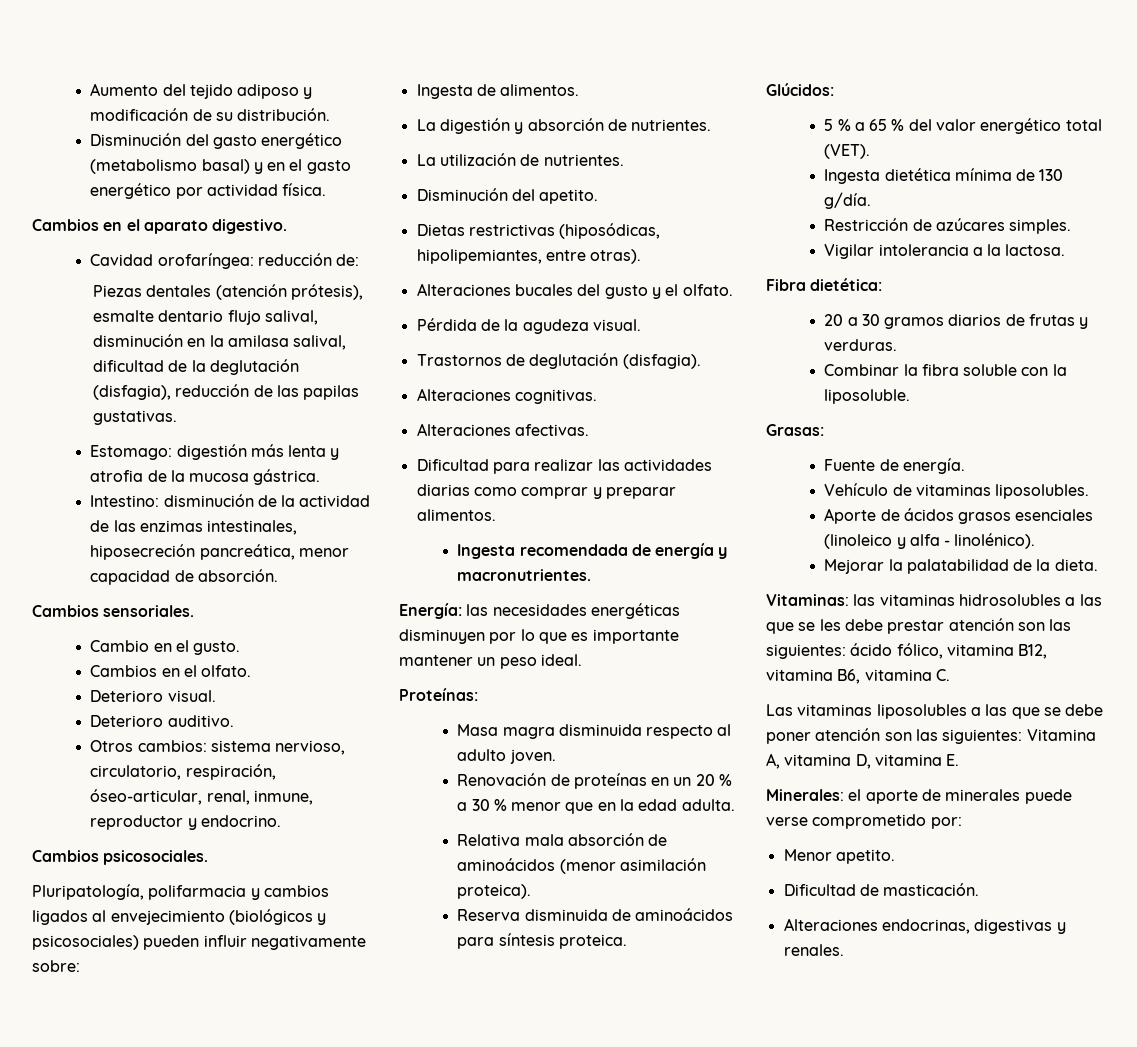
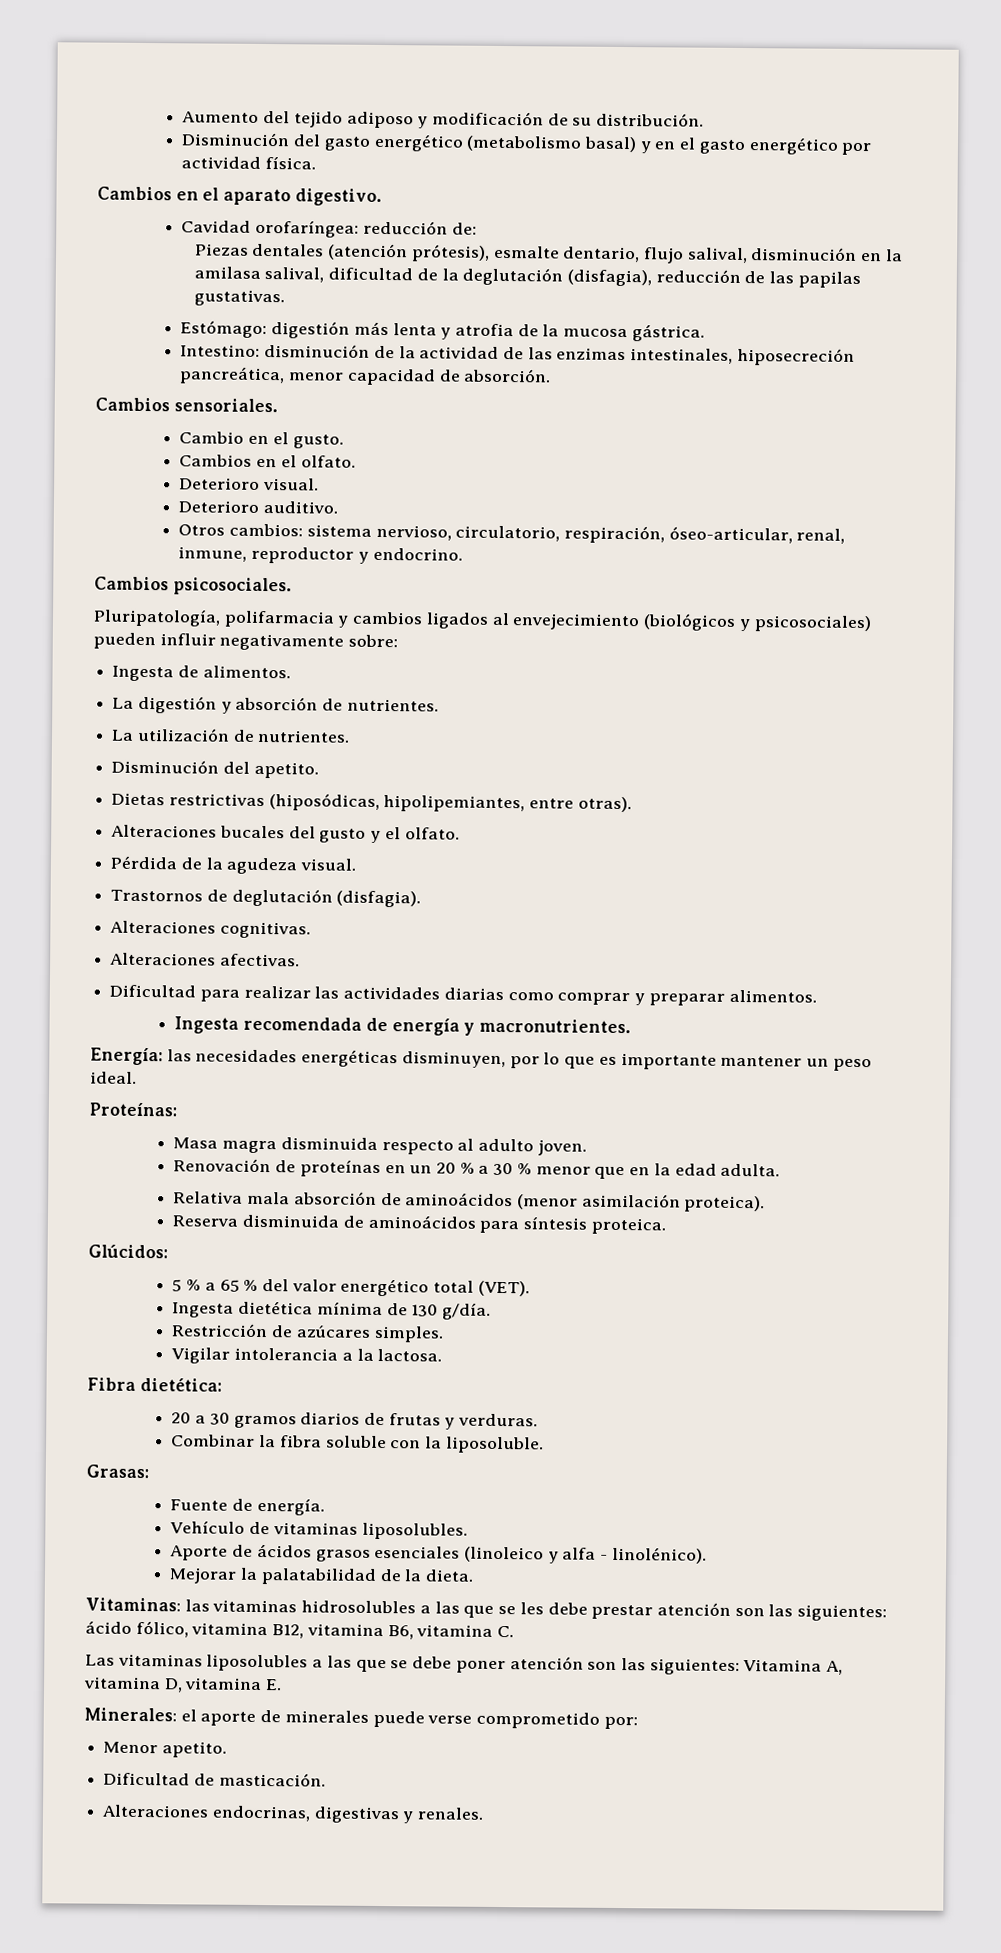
- Piezas dentales (atención prótesis), esmalte dentario flujo salival, disminución en la amilasa salival, dificultad de la deglutación (disfagia), reducción de las papilas gustativas.
+ Piezas dentales (atención prótesis), esmalte dentario, flujo salival, disminución en la amilasa salival, dificultad de la deglutación (disfagia), reducción de las papilas gustativas.
- Estomago: digestión más lenta y atrofia de la mucosa gástrica.
+ Estómago: digestión más lenta y atrofia de la mucosa gástrica.
- Energía: las necesidades energéticas disminuyen por lo que es importante mantener un peso ideal.
+ Energía: las necesidades energéticas disminuyen, por lo que es importante mantener un peso ideal.

